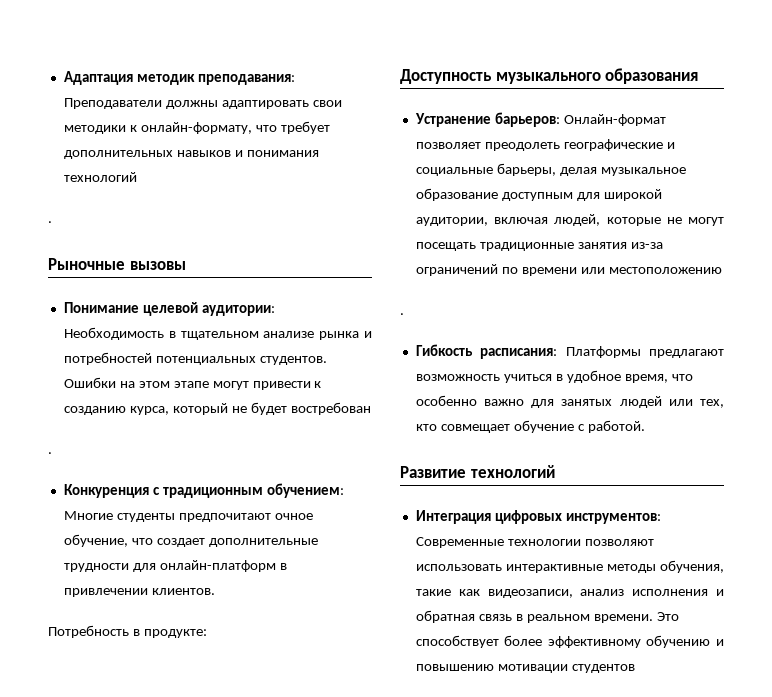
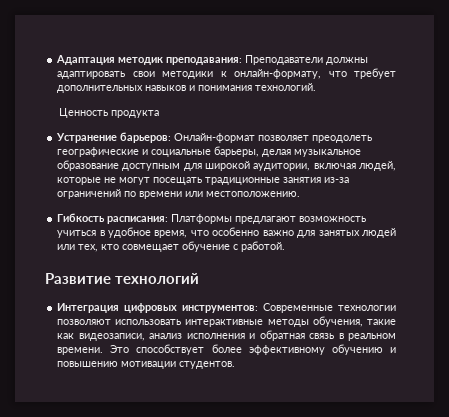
- Адаптация методик преподавания: Преподаватели должны адаптировать свои методики к онлайн-формату, что требует дополнительных навыков и понимания технологий
- .
- Рыночные вызовы
- Понимание целевой аудитории: Необходимость в тщательном анализе рынка и потребностей потенциальных студентов. Ошибки на этом этапе могут привести к созданию курса, который не будет востребован
- .
- Конкуренция с традиционным обучением: Многие студенты предпочитают очное обучение, что создает дополнительные трудности для онлайн-платформ в привлечении клиентов.
- Потребность в продукте:
- Доступность музыкального образования
+ Адаптация методик преподавания: Преподаватели должны адаптировать свои методики к онлайн-формату, что требует дополнительных навыков и понимания технологий.
+ Ценность продукта
- Устранение барьеров: Онлайн-формат позволяет преодолеть географические и социальные барьеры, делая музыкальное образование доступным для широкой аудитории, включая людей, которые не могут посещать традиционные занятия из-за ограничений по времени или местоположению
- .
+ Устранение барьеров: Онлайн-формат позволяет преодолеть географические и социальные барьеры, делая музыкальное образование доступным для широкой аудитории, включая людей, которые не могут посещать традиционные занятия из-за ограничений по времени или местоположению.
- Это способствует более эффективному обучению и повышению мотивации студентов
+ Это способствует более эффективному обучению и повышению мотивации студентов.

